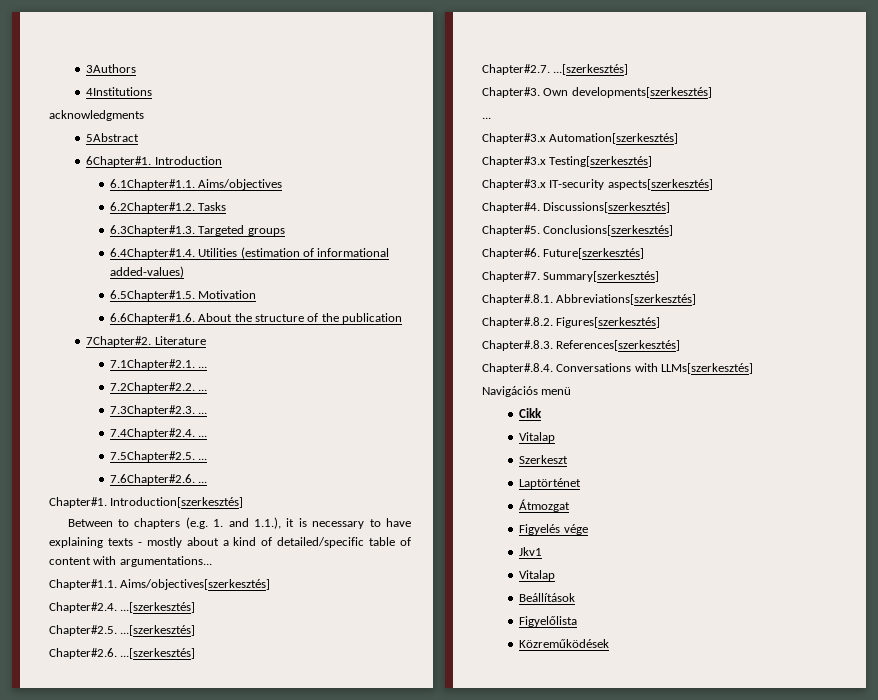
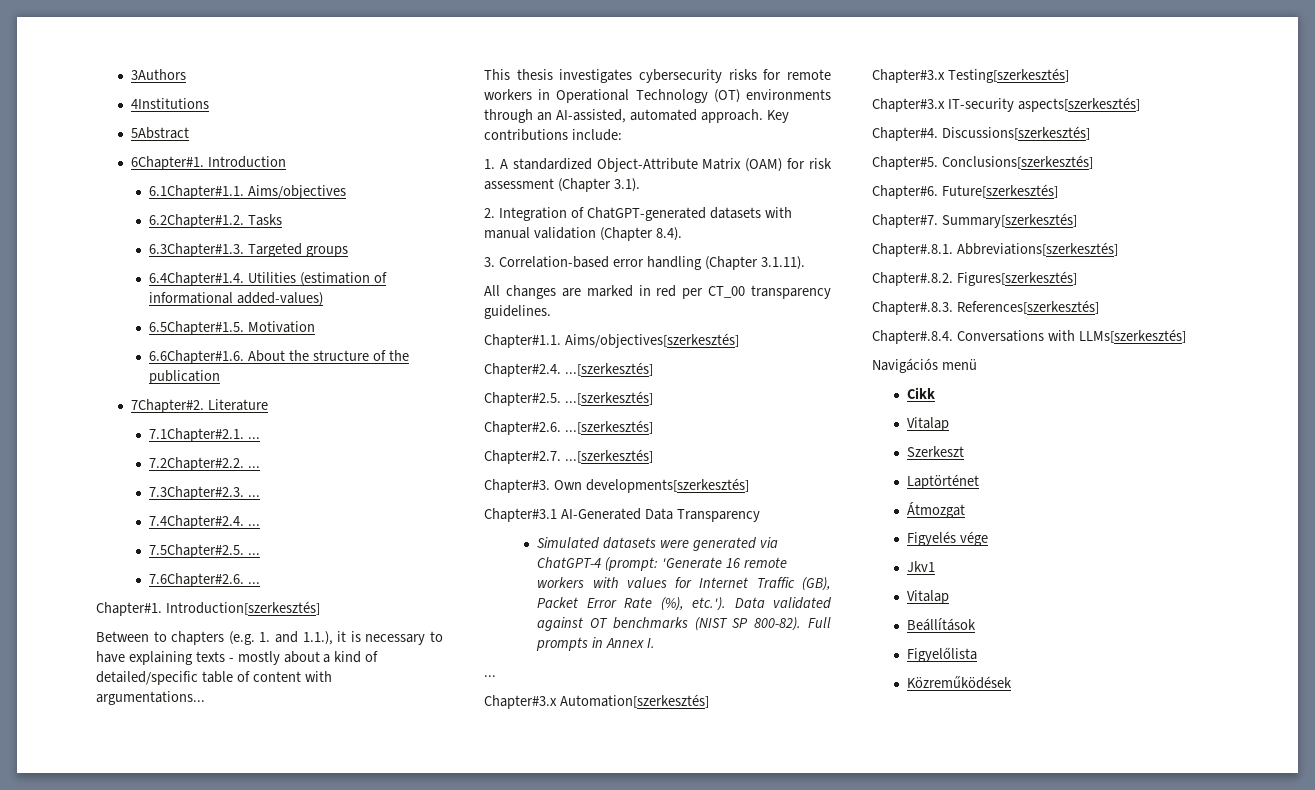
- acknowledgments
+ This thesis investigates cybersecurity risks for remote workers in Operational Technology (OT) environments through an AI-assisted, automated approach. Key contributions include:
+ 1. A standardized Object-Attribute Matrix (OAM) for risk assessment (Chapter 3.1).
+ 2. Integration of ChatGPT-generated datasets with manual validation (Chapter 8.4).
+ 3. Correlation-based error handling (Chapter 3.1.11).
+ All changes are marked in red per CT_00 transparency guidelines.
+ Chapter#3.1 AI-Generated Data Transparency
+ Simulated datasets were generated via ChatGPT-4 (prompt: 'Generate 16 remote workers with values for Internet Traffic (GB), Packet Error Rate (%), etc.'). Data validated against OT benchmarks (NIST SP 800-82). Full prompts in Annex I.

